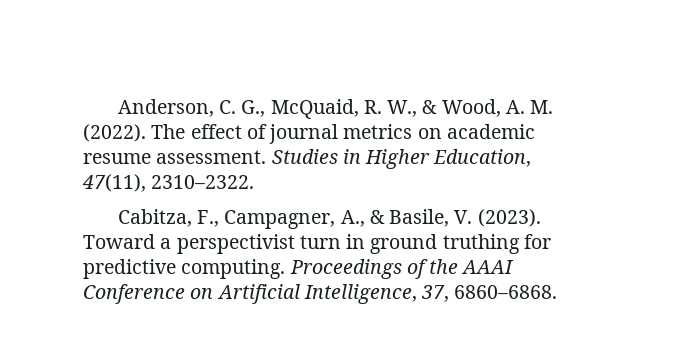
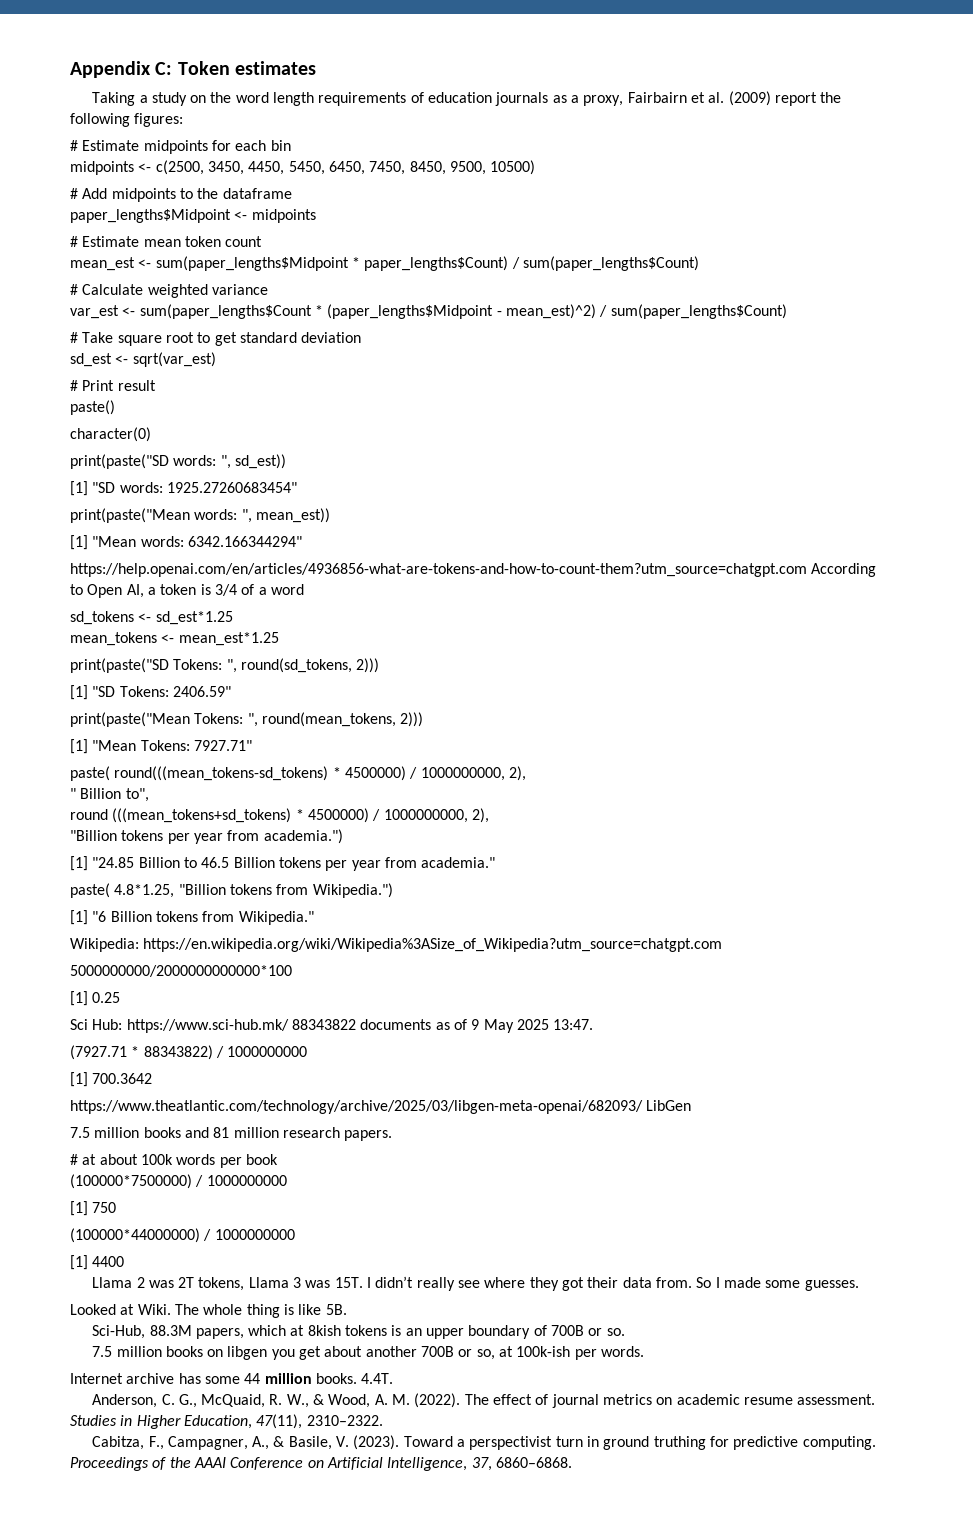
+ Appendix C: Token estimates
+ Taking a study on the word length requirements of education journals as a proxy, Fairbairn et al. (2009) report the following figures:
+ # Estimate midpoints for each bin
+ midpoints <- c(2500, 3450, 4450, 5450, 6450, 7450, 8450, 9500, 10500)
+ # Add midpoints to the dataframe
+ paper_lengths$Midpoint <- midpoints
+ # Estimate mean token count
+ mean_est <- sum(paper_lengths$Midpoint * paper_lengths$Count) / sum(paper_lengths$Count)
+ # Calculate weighted variance
+ var_est <- sum(paper_lengths$Count * (paper_lengths$Midpoint - mean_est)^2) / sum(paper_lengths$Count)
+ # Take square root to get standard deviation
+ sd_est <- sqrt(var_est)
+ # Print result
+ paste()
+ character(0)
+ print(paste("SD words: ", sd_est))
+ [1] "SD words: 1925.27260683454"
+ print(paste("Mean words: ", mean_est))
+ [1] "Mean words: 6342.166344294"
+ https://help.openai.com/en/articles/4936856-what-are-tokens-and-how-to-count-them?utm_source=chatgpt.com According to Open AI, a token is 3/4 of a word
+ sd_tokens <- sd_est*1.25
+ mean_tokens <- mean_est*1.25
+ print(paste("SD Tokens: ", round(sd_tokens, 2)))
+ [1] "SD Tokens: 2406.59"
+ print(paste("Mean Tokens: ", round(mean_tokens, 2)))
+ [1] "Mean Tokens: 7927.71"
+ paste( round(((mean_tokens-sd_tokens) * 4500000) / 1000000000, 2),
+ " Billion to",
+ round (((mean_tokens+sd_tokens) * 4500000) / 1000000000, 2),
+ "Billion tokens per year from academia.")
+ [1] "24.85 Billion to 46.5 Billion tokens per year from academia."
+ paste( 4.8*1.25, "Billion tokens from Wikipedia.")
+ [1] "6 Billion tokens from Wikipedia."
+ Wikipedia: https://en.wikipedia.org/wiki/Wikipedia%3ASize_of_Wikipedia?utm_source=chatgpt.com
+ 5000000000/2000000000000*100
+ [1] 0.25
+ Sci Hub: https://www.sci-hub.mk/ 88343822 documents as of 9 May 2025 13:47.
+ (7927.71 * 88343822) / 1000000000
+ [1] 700.3642
+ https://www.theatlantic.com/technology/archive/2025/03/libgen-meta-openai/682093/ LibGen
+ 7.5 million books and 81 million research papers.
+ # at about 100k words per book
+ (100000*7500000) / 1000000000
+ [1] 750
+ (100000*44000000) / 1000000000
+ [1] 4400
+ Llama 2 was 2T tokens, Llama 3 was 15T. I didn’t really see where they got their data from. So I made some guesses.
+ Looked at Wiki. The whole thing is like 5B.
+ Sci-Hub, 88.3M papers, which at 8kish tokens is an upper boundary of 700B or so.
+ 7.5 million books on libgen you get about another 700B or so, at 100k-ish per words.
+ Internet archive has some 44 million books. 4.4T.

